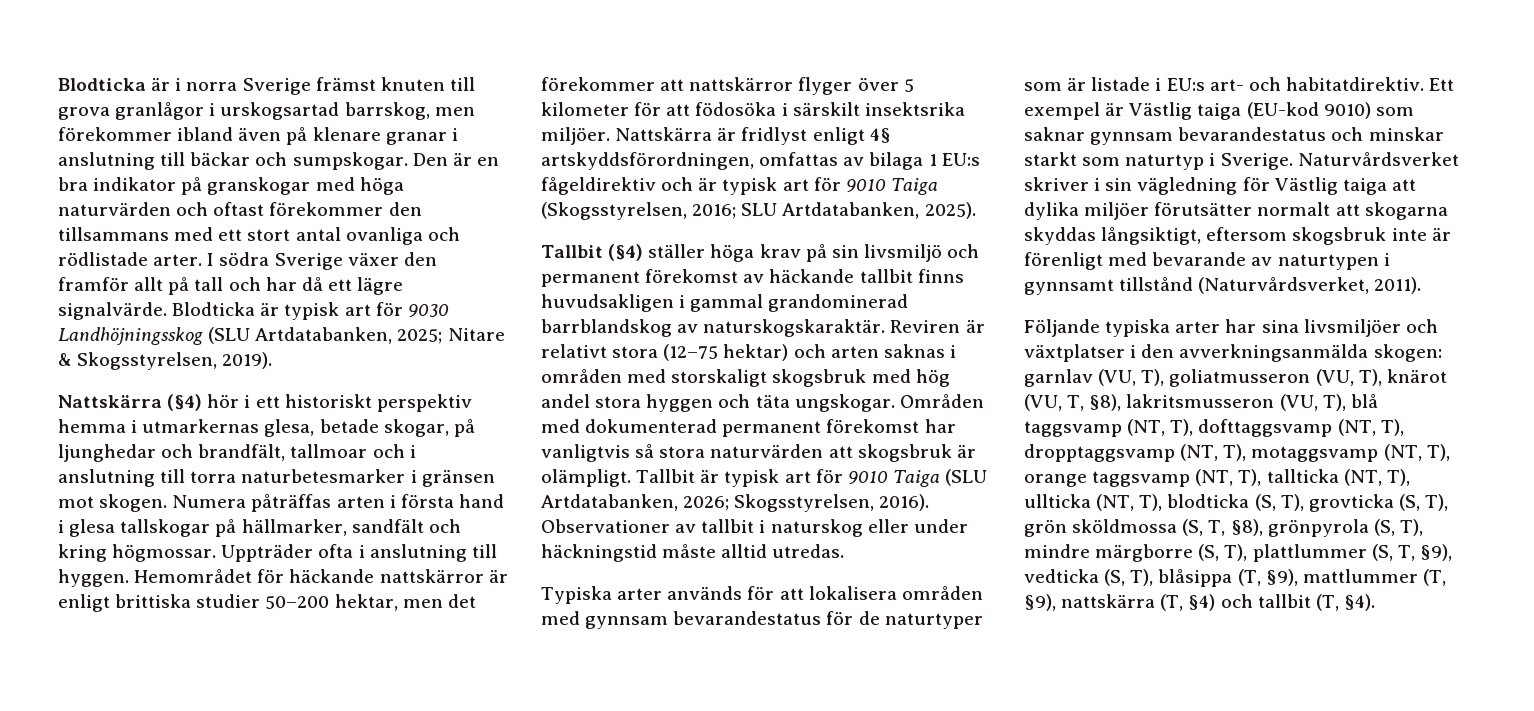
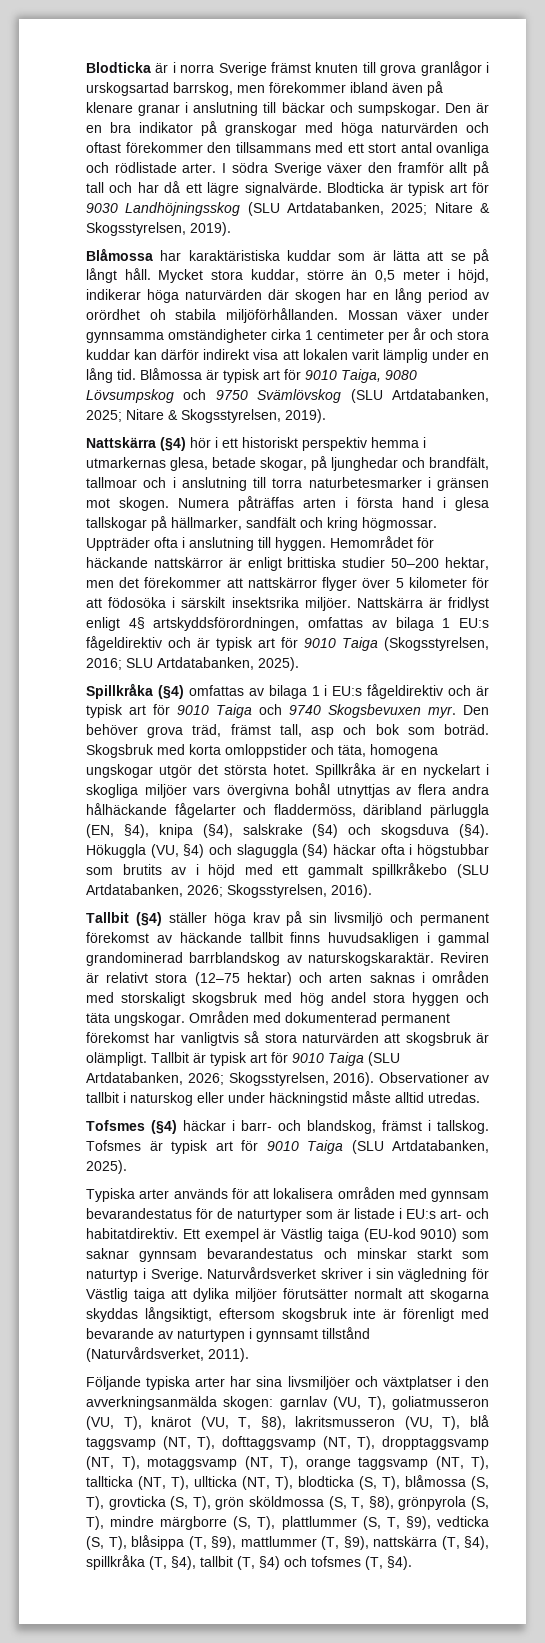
+ Blåmossa har karaktäristiska kuddar som är lätta att se på långt håll. Mycket stora kuddar, större än 0,5 meter i höjd, indikerar höga naturvärden där skogen har en lång period av orördhet oh stabila miljöförhållanden. Mossan växer under gynnsamma omständigheter cirka 1 centimeter per år och stora kuddar kan därför indirekt visa att lokalen varit lämplig under en lång tid. Blåmossa är typisk art för 9010 Taiga, 9080 Lövsumpskog och 9750 Svämlövskog (SLU Artdatabanken, 2025; Nitare & Skogsstyrelsen, 2019).
+ Spillkråka (§4) omfattas av bilaga 1 i EU:s fågeldirektiv och är typisk art för 9010 Taiga och 9740 Skogsbevuxen myr. Den behöver grova träd, främst tall, asp och bok som boträd. Skogsbruk med korta omloppstider och täta, homogena ungskogar utgör det största hotet. Spillkråka är en nyckelart i skogliga miljöer vars övergivna bohål utnyttjas av flera andra hålhäckande fågelarter och fladdermöss, däribland pärluggla (EN, §4), knipa (§4), salskrake (§4) och skogsduva (§4). Hökuggla (VU, §4) och slaguggla (§4) häckar ofta i högstubbar som brutits av i höjd med ett gammalt spillkråkebo (SLU Artdatabanken, 2026; Skogsstyrelsen, 2016).
+ Tofsmes (§4) häckar i barr- och blandskog, främst i tallskog. Tofsmes är typisk art för 9010 Taiga (SLU Artdatabanken, 2025).
- garnlav (VU, T), goliatmusseron (VU, T), knärot (VU, T, §8), lakritsmusseron (VU, T), blå taggsvamp (NT, T), dofttaggsvamp (NT, T), dropptaggsvamp (NT, T), motaggsvamp (NT, T), orange taggsvamp (NT, T), tallticka (NT, T), ullticka (NT, T), blodticka (S, T), grovticka (S, T), grön sköldmossa (S, T, §8), grönpyrola (S, T), mindre märgborre (S, T), plattlummer (S, T, §9), vedticka (S, T), blåsippa (T, §9), mattlummer (T, §9), nattskärra (T, §4) och tallbit (T, §4).
+ garnlav (VU, T), goliatmusseron (VU, T), knärot (VU, T, §8), lakritsmusseron (VU, T), blå taggsvamp (NT, T), dofttaggsvamp (NT, T), dropptaggsvamp (NT, T), motaggsvamp (NT, T), orange taggsvamp (NT, T), tallticka (NT, T), ullticka (NT, T), blodticka (S, T), blåmossa (S, T), grovticka (S, T), grön sköldmossa (S, T, §8), grönpyrola (S, T), mindre märgborre (S, T), plattlummer (S, T, §9), vedticka (S, T), blåsippa (T, §9), mattlummer (T, §9), nattskärra (T, §4), spillkråka (T, §4), tallbit (T, §4) och tofsmes (T, §4).

